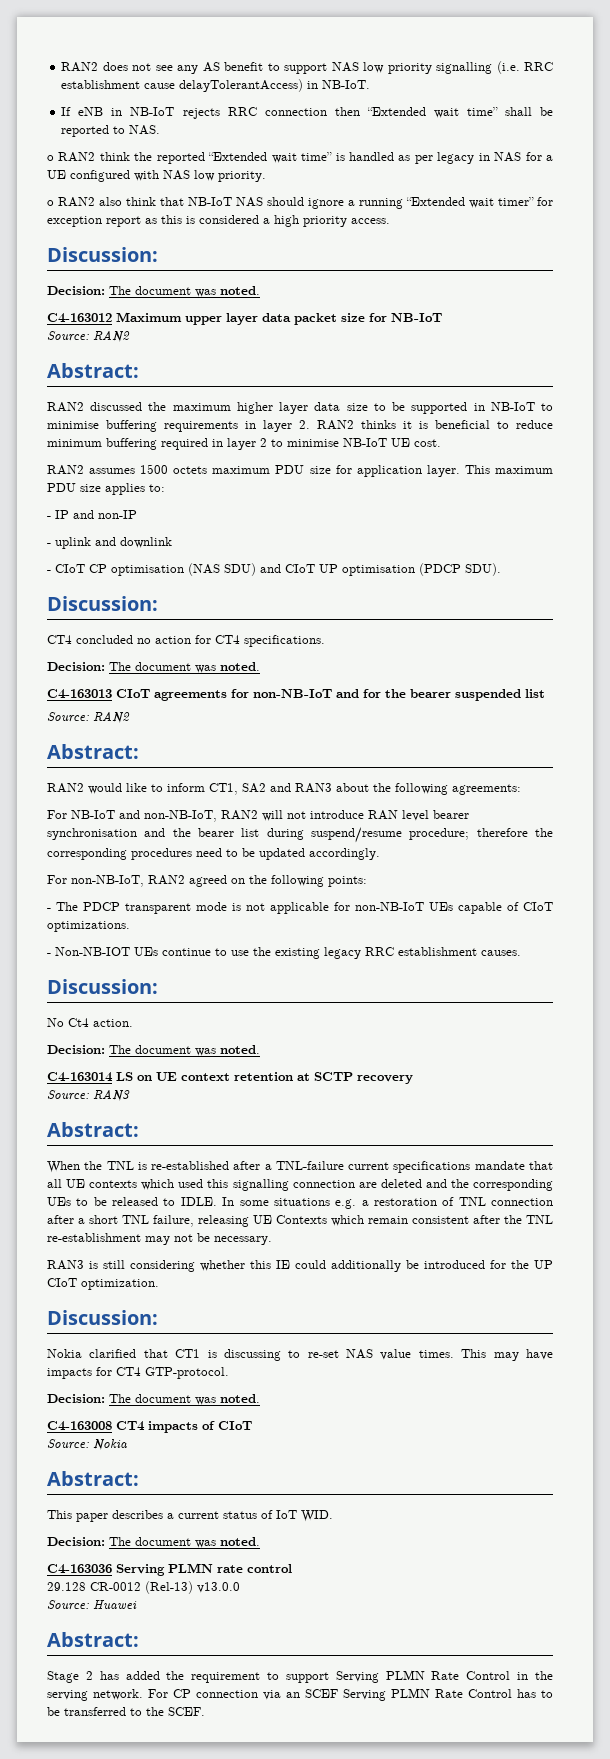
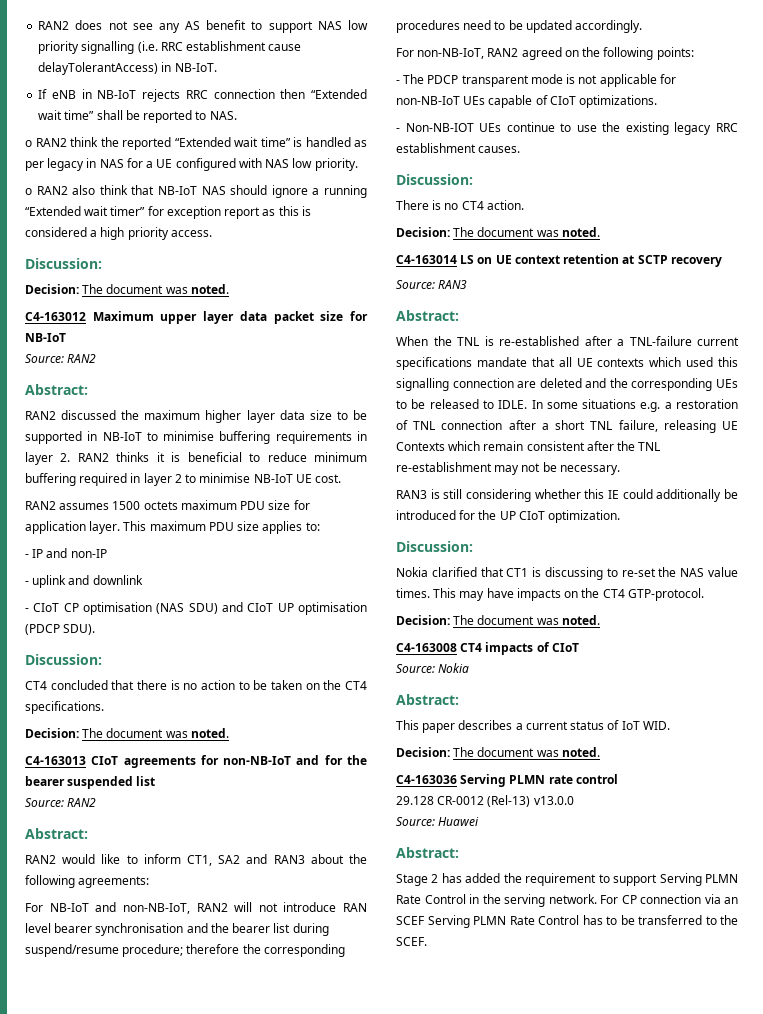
- CT4 concluded no action for CT4 specifications.
+ CT4 concluded that there is no action to be taken on the CT4 specifications.
- No Ct4 action.
+ There is no CT4 action.
- Nokia clarified that CT1 is discussing to re-set NAS value times.
+ Nokia clarified that CT1 is discussing to re-set the NAS value times.
- This may have impacts for CT4 GTP-protocol.
+ This may have impacts on the CT4 GTP-protocol.

